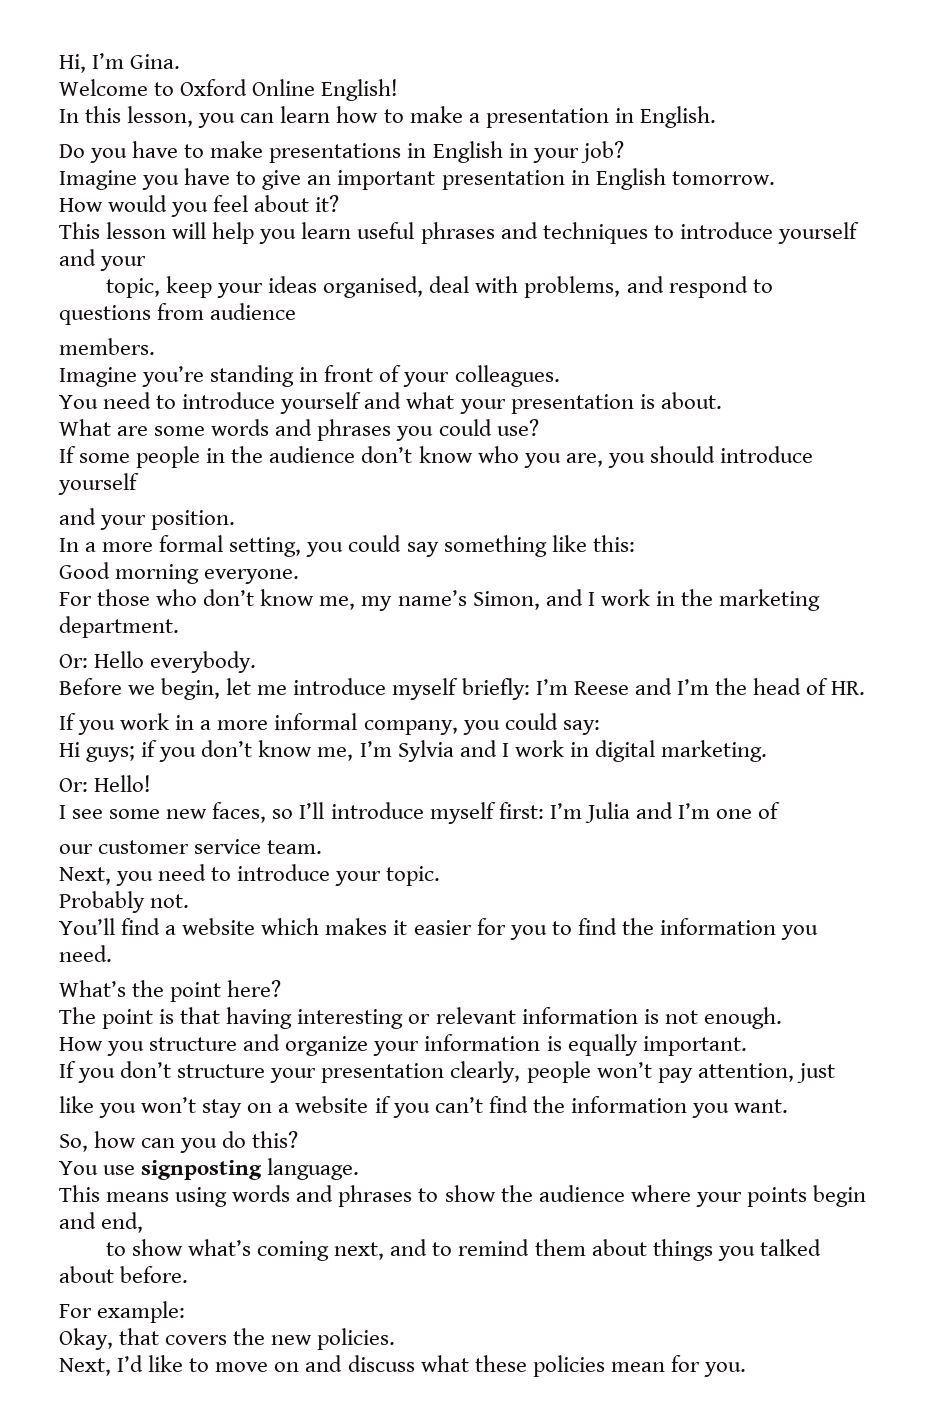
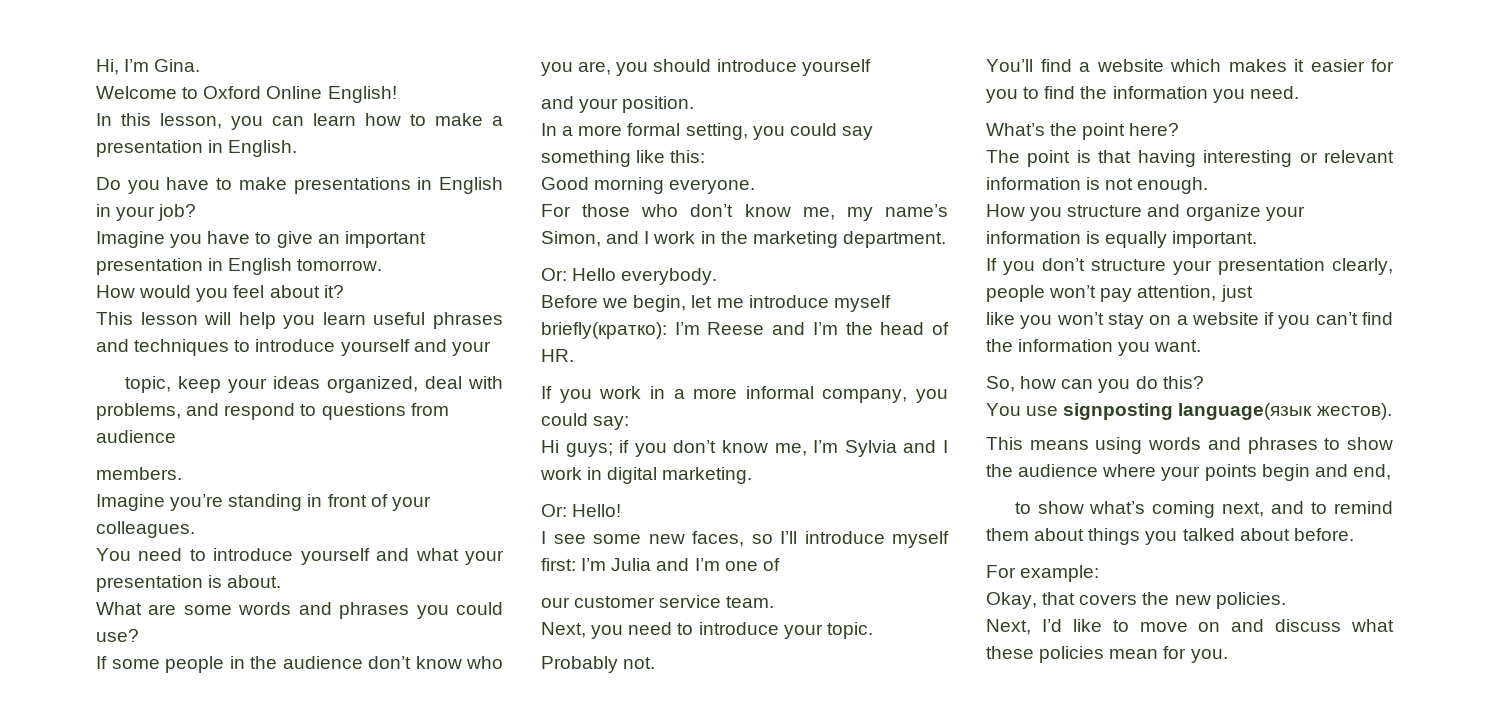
- topic, keep your ideas organised, deal with problems, and respond to questions from audience
+ topic, keep your ideas organized, deal with problems, and respond to questions from audience
- Before we begin, let me introduce myself briefly: I’m Reese and I’m the head of HR.
+ Before we begin, let me introduce myself briefly(кратко): I’m Reese and I’m the head of HR.
- You use signposting language.
+ You use signposting language(язык жестов).

